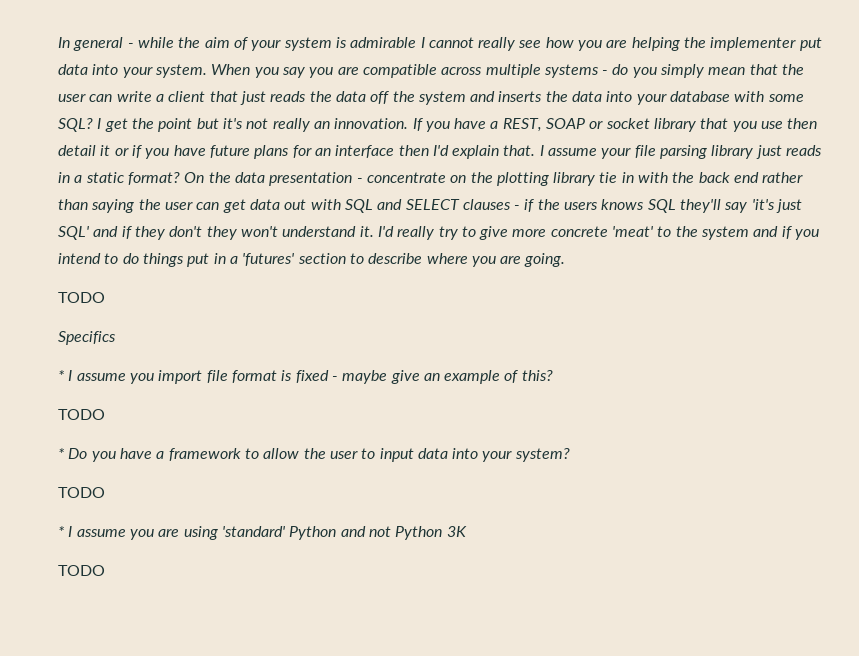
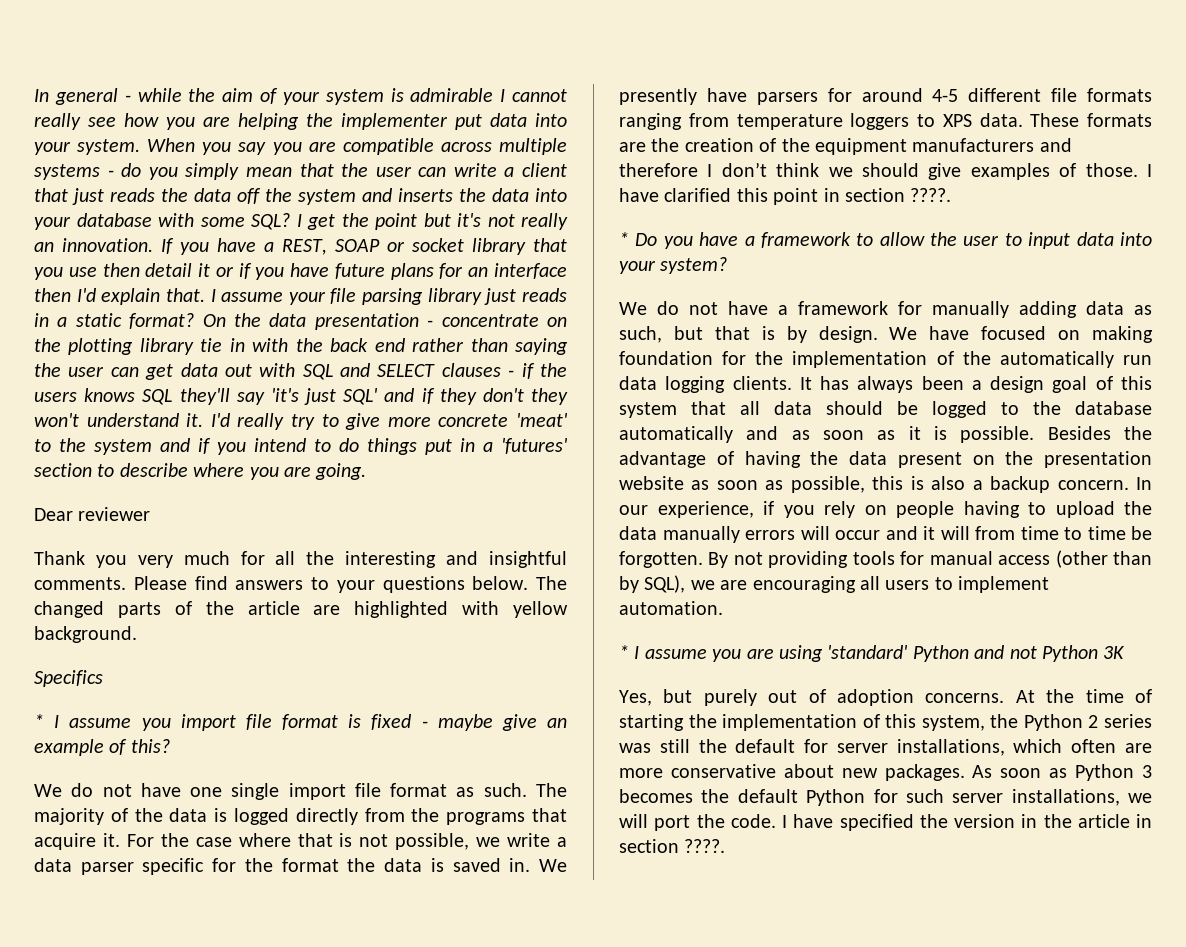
  I'd really try to give more concrete 'meat' to the system and if you intend to do things put in a 'futures' section to describe where you are going.
- TODO
+ Dear reviewer
+ Thank you very much for all the interesting and insightful comments. Please find answers to your questions below. The changed parts of the article are highlighted with yellow background.
  * I assume you import file format is fixed - maybe give an example of this?
- TODO
+ We do not have one single import file format as such. The majority of the data is logged directly from the programs that acquire it. For the case where that is not possible, we write a data parser specific for the format the data is saved in. We presently have parsers for around 4-5 different file formats ranging from temperature loggers to XPS data. These formats are the creation of the equipment manufacturers and therefore I don’t think we should give examples of those. I have clarified this point in section ????.
  * Do you have a framework to allow the user to input data into your system?
- TODO
+ We do not have a framework for manually adding data as such, but that is by design. We have focused on making foundation for the implementation of the automatically run data logging clients. It has always been a design goal of this system that all data should be logged to the database automatically and as soon as it is possible. Besides the advantage of having the data present on the presentation website as soon as possible, this is also a backup concern. In our experience, if you rely on people having to upload the data manually errors will occur and it will from time to time be forgotten. By not providing tools for manual access (other than by SQL), we are encouraging all users to implement automation.
  * I assume you are using 'standard' Python and not Python 3K
- TODO
+ Yes, but purely out of adoption concerns. At the time of starting the implementation of this system, the Python 2 series was still the default for server installations, which often are more conservative about new packages. As soon as Python 3 becomes the default Python for such server installations, we will port the code. I have specified the version in the article in section ????.

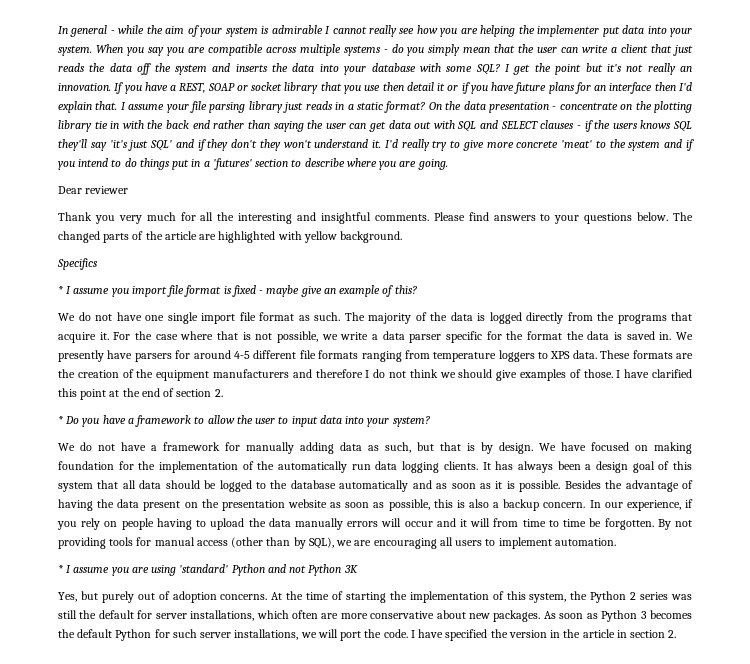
- These formats are the creation of the equipment manufacturers and therefore I don’t think we should give examples of those.
+ These formats are the creation of the equipment manufacturers and therefore I do not think we should give examples of those.
- I have clarified this point in section ????.
+ I have clarified this point at the end of section 2.
- I have specified the version in the article in section ????.
+ I have specified the version in the article in section 2.

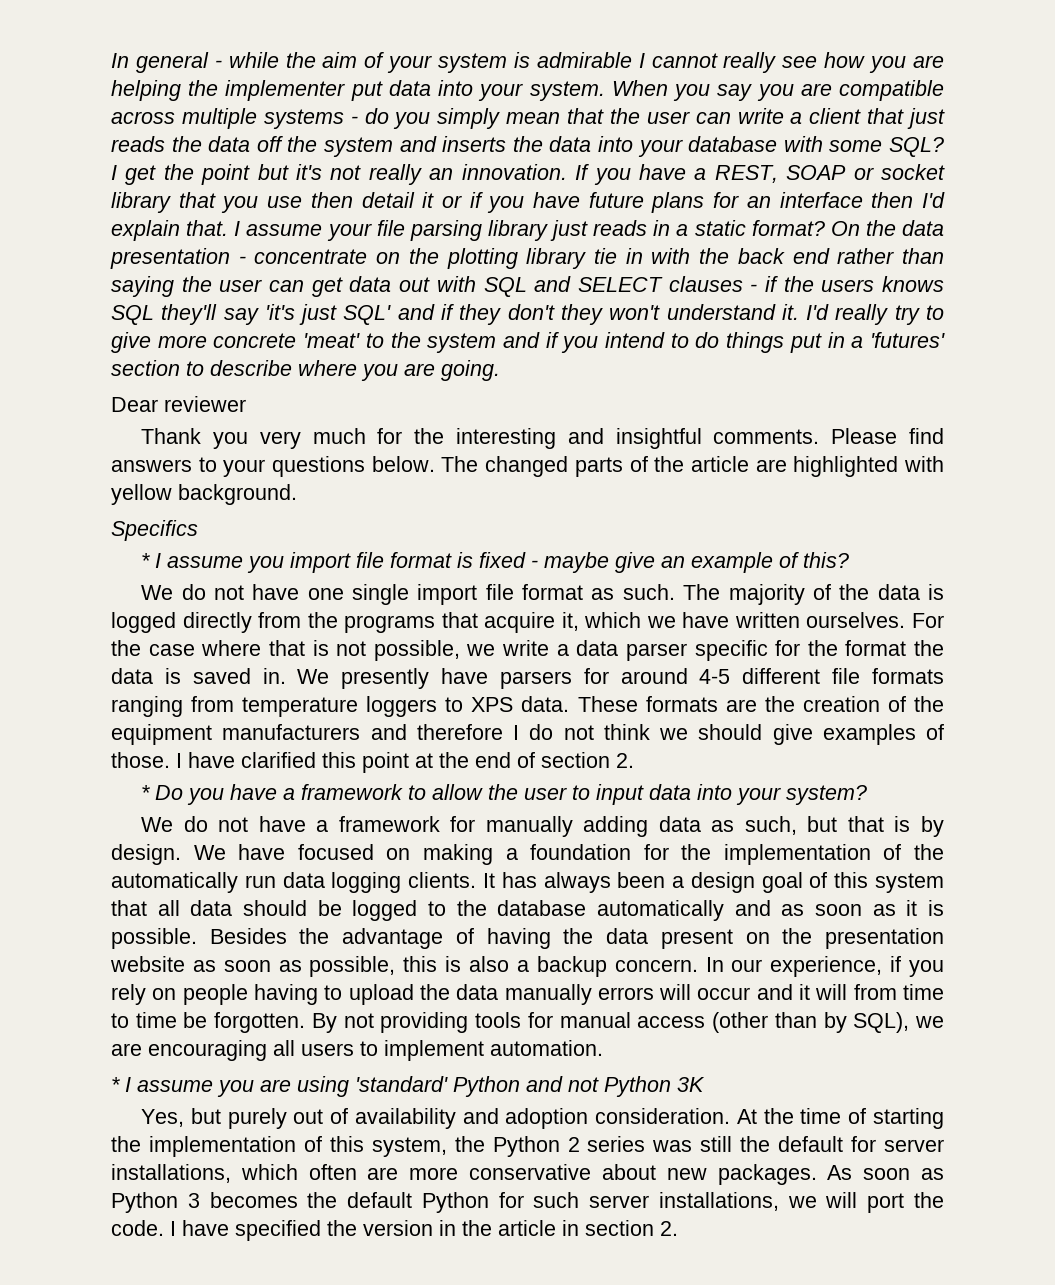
- Thank you very much for all the interesting and insightful comments.
+ Thank you very much for the interesting and insightful comments.
- The majority of the data is logged directly from the programs that acquire it.
+ The majority of the data is logged directly from the programs that acquire it, which we have written ourselves.
- We have focused on making foundation for the implementation of the automatically run data logging clients.
+ We have focused on making a foundation for the implementation of the automatically run data logging clients.
- Yes, but purely out of adoption concerns.
+ Yes, but purely out of availability and adoption consideration.

